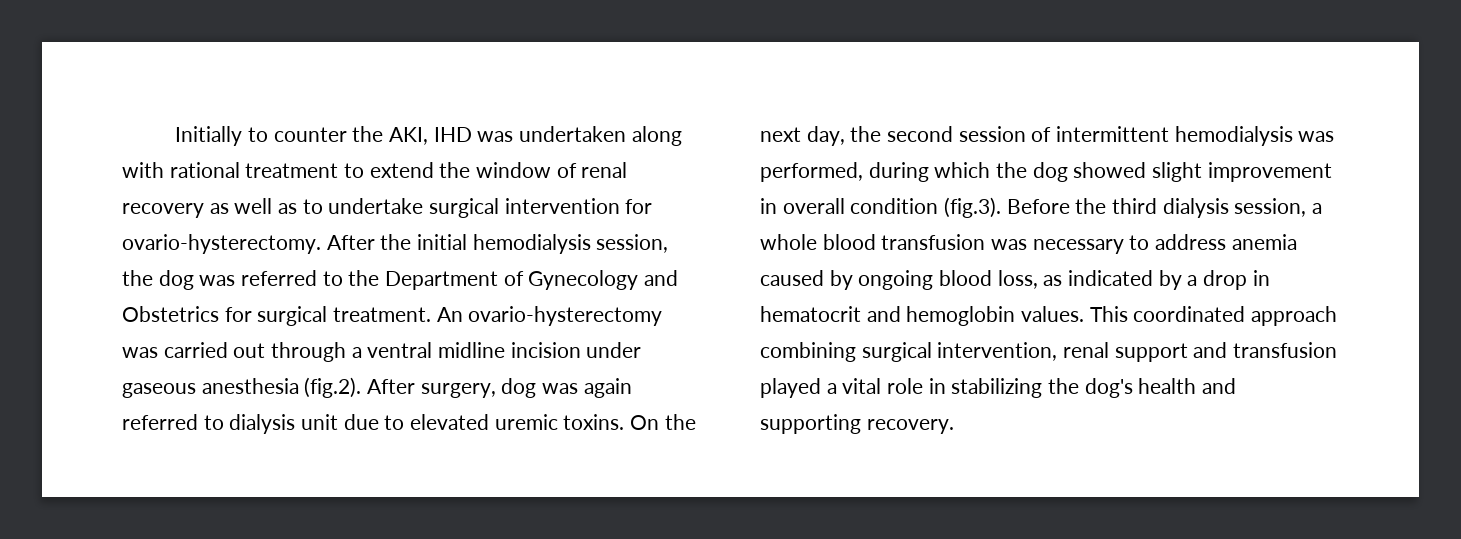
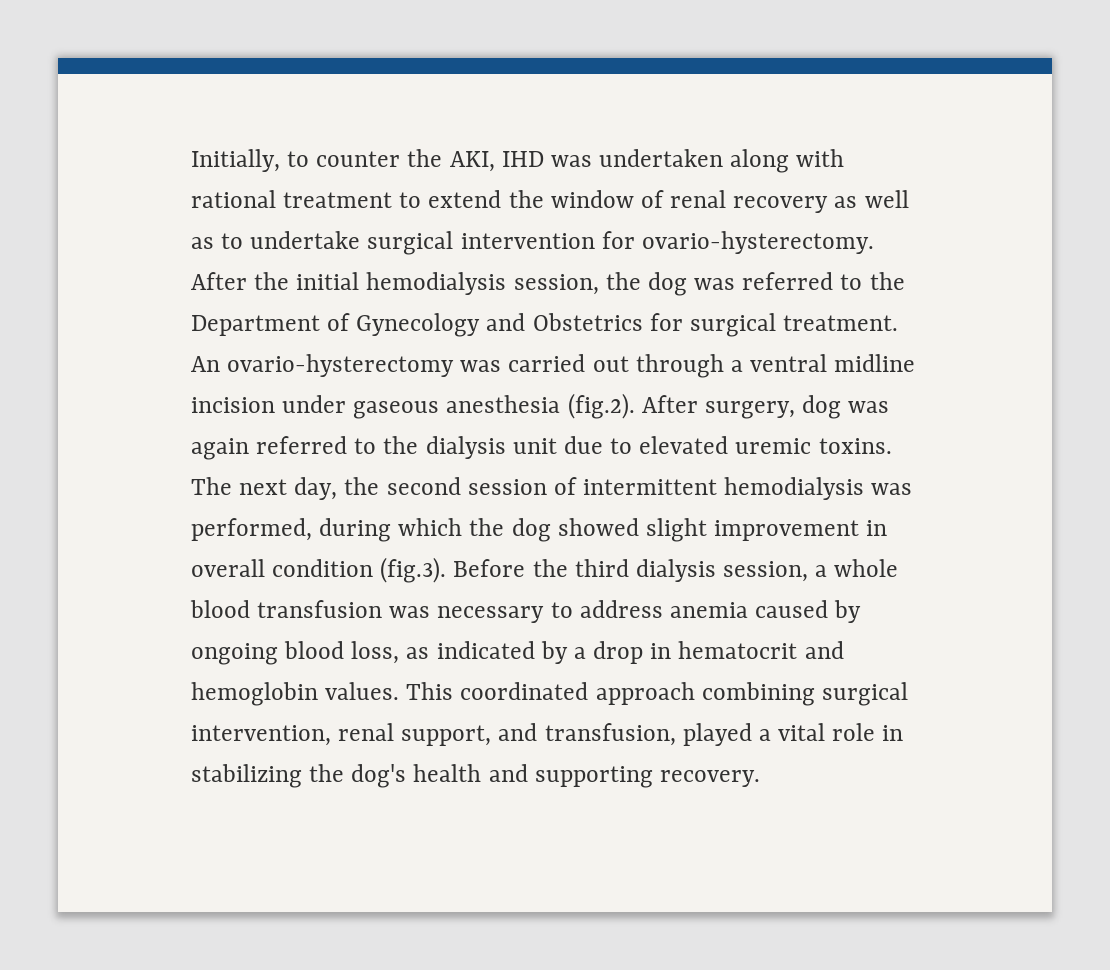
- Initially to counter the AKI, IHD was undertaken along with rational treatment to extend the window of renal recovery as well as to undertake surgical intervention for ovario-hysterectomy.
+ Initially, to counter the AKI, IHD was undertaken along with rational treatment to extend the window of renal recovery as well as to undertake surgical intervention for ovario-hysterectomy.
- An ovario-hysterectomy was carried out through a ventral midline incision under gaseous anesthesia (fig.2). After surgery, dog was again referred to dialysis unit due to elevated uremic toxins.
+ An ovario-hysterectomy was carried out through a ventral midline incision under gaseous anesthesia (fig.2). After surgery, dog was again referred to the dialysis unit due to elevated uremic toxins.
- On the next day, the second session of intermittent hemodialysis was performed, during which the dog showed slight improvement in overall condition (fig.3). Before the third dialysis session, a whole blood transfusion was necessary to address anemia caused by ongoing blood loss, as indicated by a drop in hematocrit and hemoglobin values.
+ The next day, the second session of intermittent hemodialysis was performed, during which the dog showed slight improvement in overall condition (fig.3). Before the third dialysis session, a whole blood transfusion was necessary to address anemia caused by ongoing blood loss, as indicated by a drop in hematocrit and hemoglobin values.
- This coordinated approach combining surgical intervention, renal support and transfusion played a vital role in stabilizing the dog's health and supporting recovery.
+ This coordinated approach combining surgical intervention, renal support, and transfusion, played a vital role in stabilizing the dog's health and supporting recovery.

